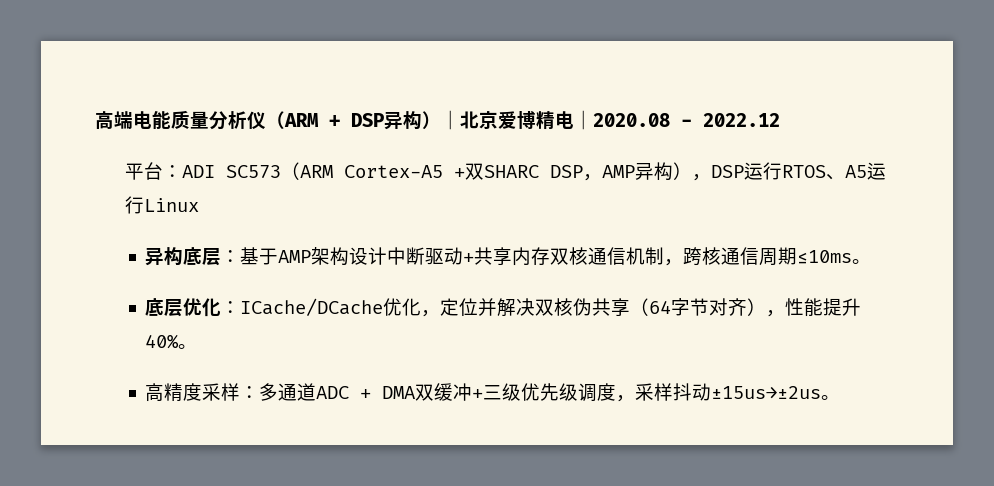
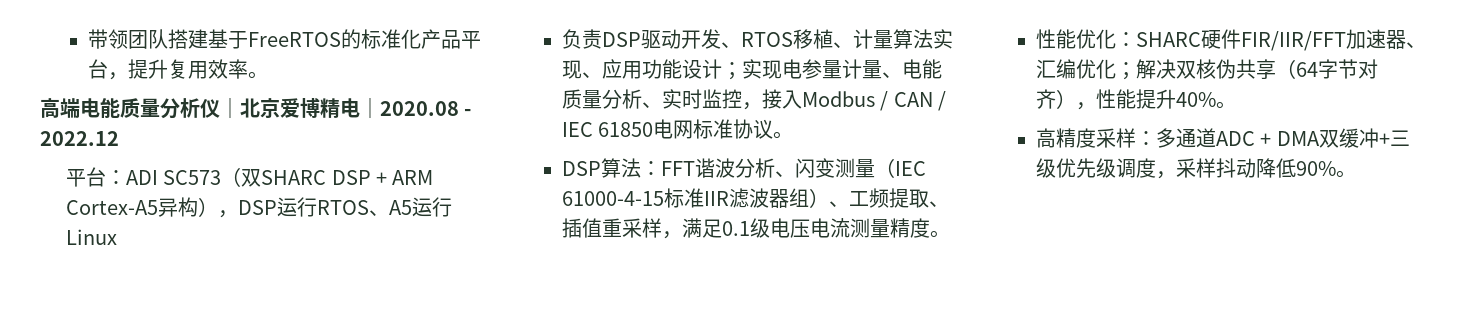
+ 带领团队搭建基于FreeRTOS的标准化产品平台，提升复用效率。
- 高端电能质量分析仪（ARM + DSP异构）｜北京爱博精电｜2020.08 - 2022.12
+ 高端电能质量分析仪｜北京爱博精电｜2020.08 - 2022.12
- 平台：ADI SC573（ARM Cortex-A5 +双SHARC DSP，AMP异构），DSP运行RTOS、A5运行Linux
+ 平台：ADI SC573（双SHARC DSP + ARM Cortex-A5异构），DSP运行RTOS、A5运行Linux
- 异构底层：基于AMP架构设计中断驱动+共享内存双核通信机制，跨核通信周期≤10ms。
- 底层优化：ICache/DCache优化，定位并解决双核伪共享（64字节对齐），性能提升40%。
+ 负责DSP驱动开发、RTOS移植、计量算法实现、应用功能设计；实现电参量计量、电能质量分析、实时监控，接入Modbus / CAN / IEC 61850电网标准协议。
+ DSP算法：FFT谐波分析、闪变测量（IEC 61000-4-15标准IIR滤波器组）、工频提取、插值重采样，满足0.1级电压电流测量精度。
+ 性能优化：SHARC硬件FIR/IIR/FFT加速器、汇编优化；解决双核伪共享（64字节对齐），性能提升40%。
- 高精度采样：多通道ADC + DMA双缓冲+三级优先级调度，采样抖动±15us→±2us。
+ 高精度采样：多通道ADC + DMA双缓冲+三级优先级调度，采样抖动降低90%。

